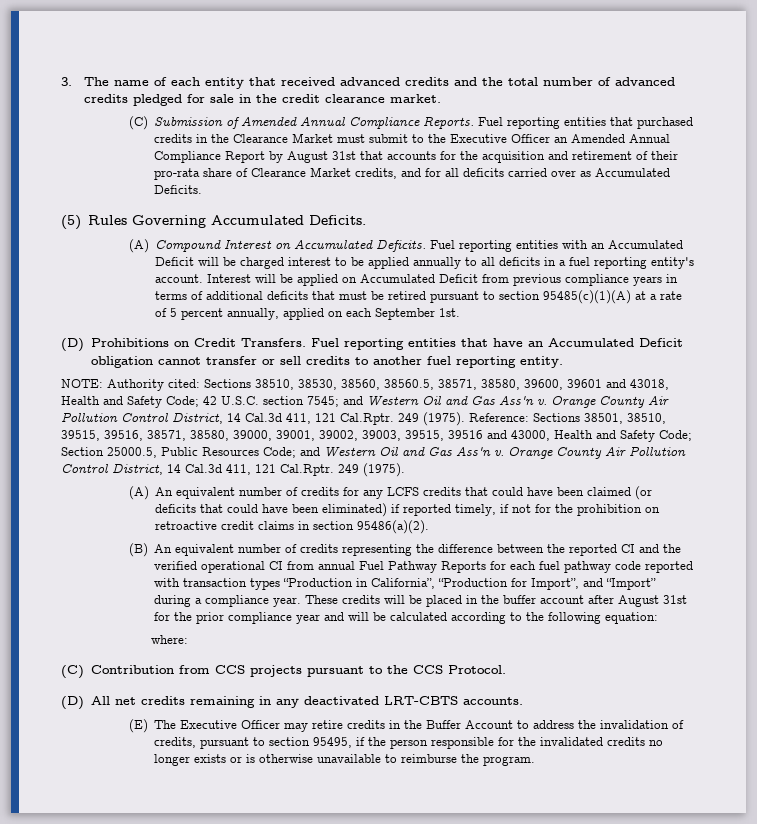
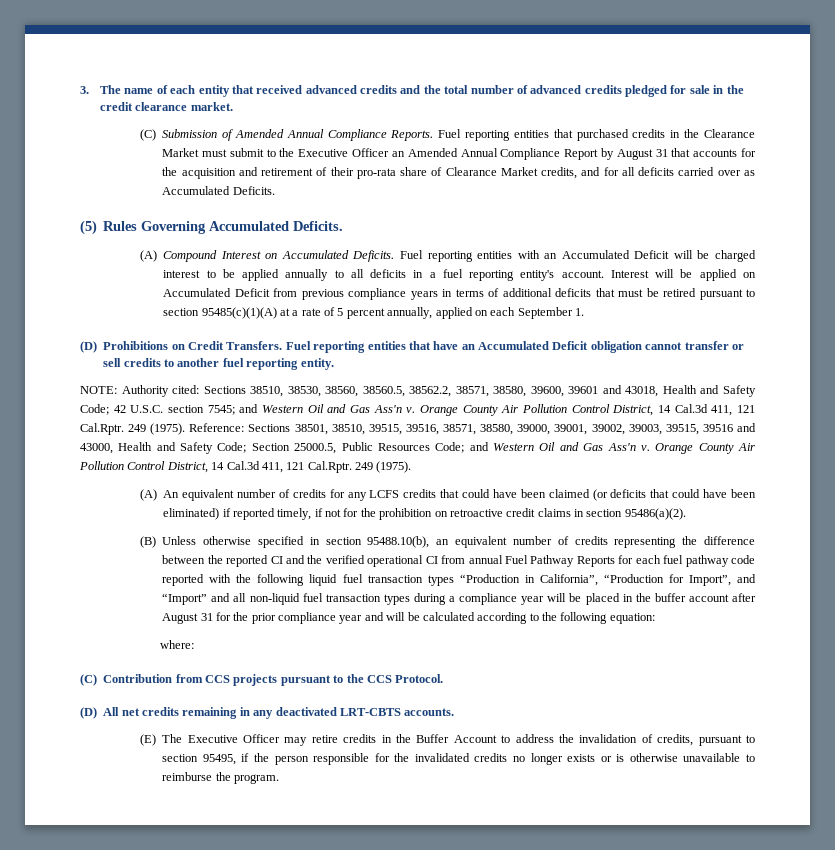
- Fuel reporting entities that purchased credits in the Clearance Market must submit to the Executive Officer an Amended Annual Compliance Report by August 31st that accounts for the acquisition and retirement of their pro-rata share of Clearance Market credits, and for all deficits carried over as Accumulated Deficits.
+ Fuel reporting entities that purchased credits in the Clearance Market must submit to the Executive Officer an Amended Annual Compliance Report by August 31 that accounts for the acquisition and retirement of their pro-rata share of Clearance Market credits, and for all deficits carried over as Accumulated Deficits.
- Interest will be applied on Accumulated Deficit from previous compliance years in terms of additional deficits that must be retired pursuant to section 95485(c)(1)(A) at a rate of 5 percent annually, applied on each September 1st.
+ Interest will be applied on Accumulated Deficit from previous compliance years in terms of additional deficits that must be retired pursuant to section 95485(c)(1)(A) at a rate of 5 percent annually, applied on each September 1.
- NOTE: Authority cited: Sections 38510, 38530, 38560, 38560.5, 38571, 38580, 39600, 39601 and 43018, Health and Safety Code; 42 U.S.C. section 7545; and Western Oil and Gas Ass'n v.
+ NOTE: Authority cited: Sections 38510, 38530, 38560, 38560.5, 38562.2, 38571, 38580, 39600, 39601 and 43018, Health and Safety Code; 42 U.S.C. section 7545; and Western Oil and Gas Ass'n v.
- (B) An equivalent number of credits representing the difference between the reported CI and the verified operational CI from annual Fuel Pathway Reports for each fuel pathway code reported with transaction types “Production in California”, “Production for Import”, and “Import” during a compliance year. These credits will be placed in the buffer account after August 31st for the prior compliance year and will be calculated according to the following equation:
+ (B) Unless otherwise specified in section 95488.10(b), an equivalent number of credits representing the difference between the reported CI and the verified operational CI from annual Fuel Pathway Reports for each fuel pathway code reported with the following liquid fuel transaction types “Production in California”, “Production for Import”, and “Import” and all non-liquid fuel transaction types during a compliance year will be placed in the buffer account after August 31 for the prior compliance year and will be calculated according to the following equation:

